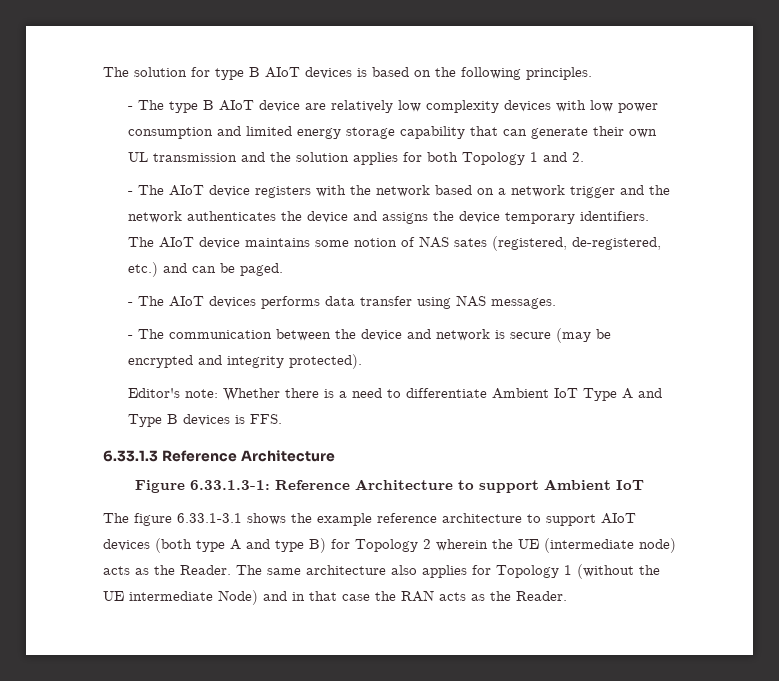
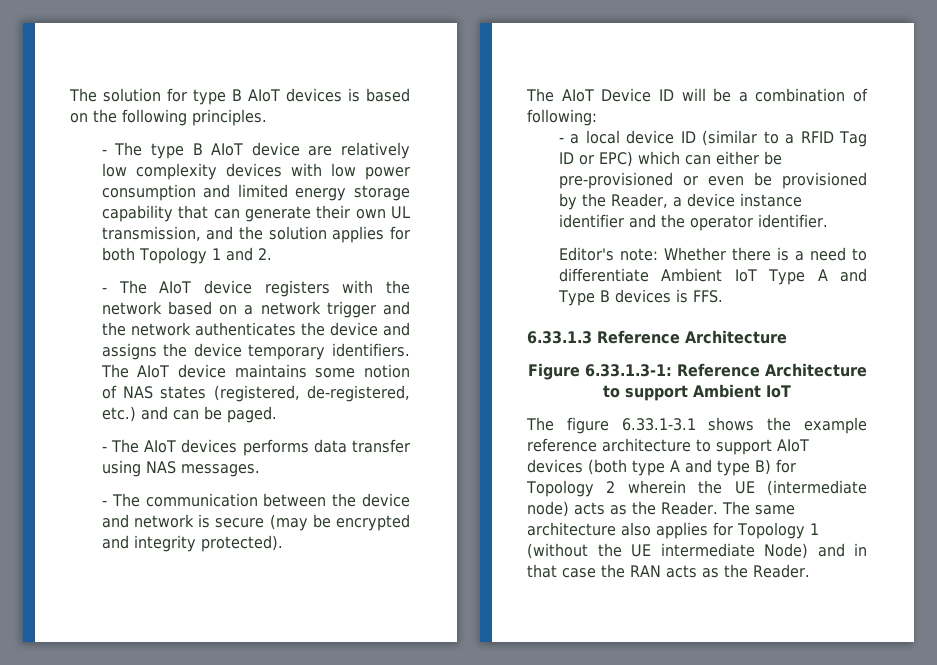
- - The type B AIoT device are relatively low complexity devices with low power consumption and limited energy storage capability that can generate their own UL transmission and the solution applies for both Topology 1 and 2.
+ - The type B AIoT device are relatively low complexity devices with low power consumption and limited energy storage capability that can generate their own UL transmission, and the solution applies for both Topology 1 and 2.
- The AIoT device maintains some notion of NAS sates (registered, de-registered, etc.) and can be paged.
+ The AIoT device maintains some notion of NAS states (registered, de-registered, etc.) and can be paged.
+ The AIoT Device ID will be a combination of following:
+ - a local device ID (similar to a RFID Tag ID or EPC) which can either be pre-provisioned or even be provisioned by the Reader, a device instance identifier and the operator identifier.

